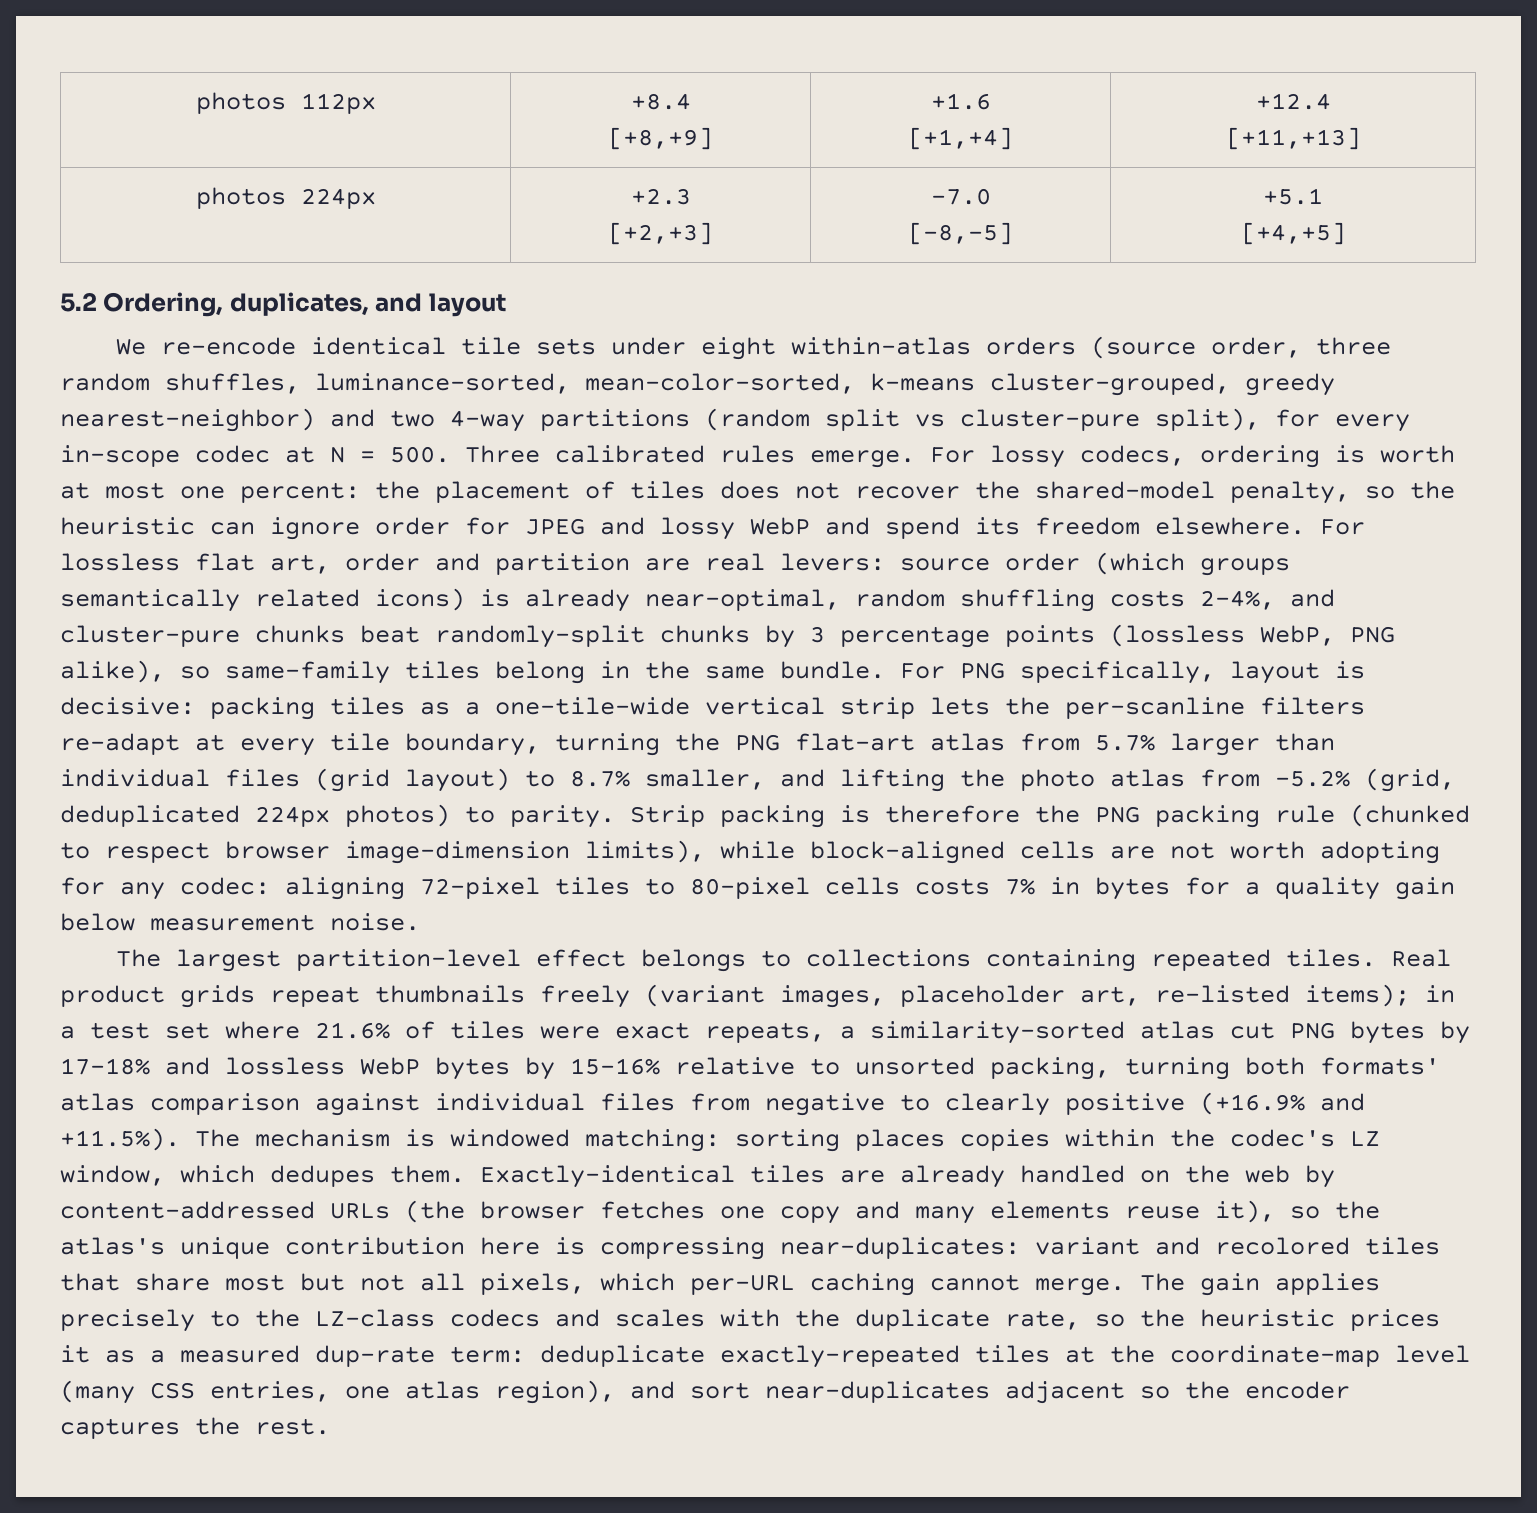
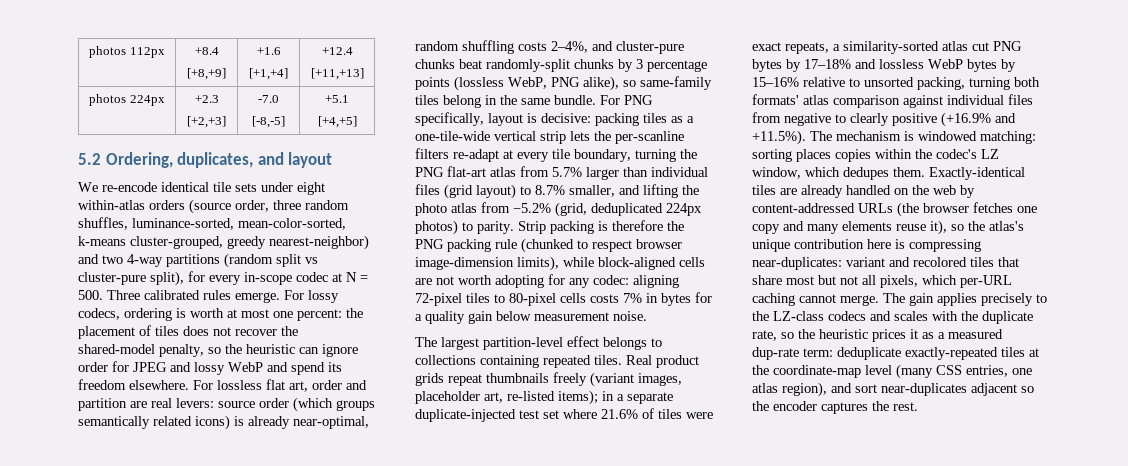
- in a test set where 21.6% of tiles were exact repeats, a similarity-sorted atlas cut PNG bytes by 17–18% and lossless WebP bytes by 15–16% relative to unsorted packing, turning both formats' atlas comparison against individual files from negative to clearly positive (+16.9% and +11.5%). The mechanism is windowed matching:
+ in a separate duplicate-injected test set where 21.6% of tiles were exact repeats, a similarity-sorted atlas cut PNG bytes by 17–18% and lossless WebP bytes by 15–16% relative to unsorted packing, turning both formats' atlas comparison against individual files from negative to clearly positive (+16.9% and +11.5%). The mechanism is windowed matching:

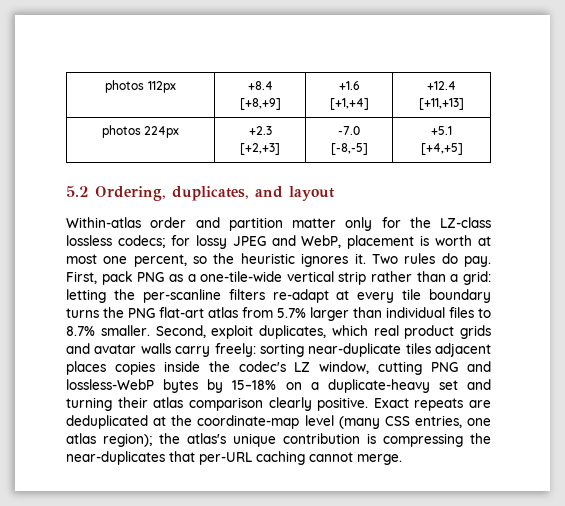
- We re-encode identical tile sets under eight within-atlas orders (source order, three random shuffles, luminance-sorted, mean-color-sorted, k-means cluster-grouped, greedy nearest-neighbor) and two 4-way partitions (random split vs cluster-pure split), for every in-scope codec at N = 500. Three calibrated rules emerge. For lossy codecs, ordering is worth at most one percent: the placement of tiles does not recover the shared-model penalty, so the heuristic can ignore order for JPEG and lossy WebP and spend its freedom elsewhere. For lossless flat art, order and partition are real levers: source order (which groups semantically related icons) is already near-optimal, random shuffling costs 2–4%, and cluster-pure chunks beat randomly-split chunks by 3 percentage points (lossless WebP, PNG alike), so same-family tiles belong in the same bundle. For PNG specifically, layout is decisive: packing tiles as a one-tile-wide vertical strip lets the per-scanline filters re-adapt at every tile boundary, turning the PNG flat-art atlas from 5.7% larger than individual files (grid layout) to 8.7% smaller, and lifting the photo atlas from −5.2% (grid, deduplicated 224px photos) to parity. Strip packing is therefore the PNG packing rule (chunked to respect browser image-dimension limits), while block-aligned cells are not worth adopting for any codec: aligning 72-pixel tiles to 80-pixel cells costs 7% in bytes for a quality gain below measurement noise.
- The largest partition-level effect belongs to collections containing repeated tiles. Real product grids repeat thumbnails freely (variant images, placeholder art, re-listed items); in a separate duplicate-injected test set where 21.6% of tiles were exact repeats, a similarity-sorted atlas cut PNG bytes by 17–18% and lossless WebP bytes by 15–16% relative to unsorted packing, turning both formats' atlas comparison against individual files from negative to clearly positive (+16.9% and +11.5%). The mechanism is windowed matching: sorting places copies within the codec's LZ window, which dedupes them. Exactly-identical tiles are already handled on the web by content-addressed URLs (the browser fetches one copy and many elements reuse it), so the atlas's unique contribution here is compressing near-duplicates: variant and recolored tiles that share most but not all pixels, which per-URL caching cannot merge. The gain applies precisely to the LZ-class codecs and scales with the duplicate rate, so the heuristic prices it as a measured dup-rate term: deduplicate exactly-repeated tiles at the coordinate-map level (many CSS entries, one atlas region), and sort near-duplicates adjacent so the encoder captures the rest.
+ Within-atlas order and partition matter only for the LZ-class lossless codecs; for lossy JPEG and WebP, placement is worth at most one percent, so the heuristic ignores it. Two rules do pay. First, pack PNG as a one-tile-wide vertical strip rather than a grid: letting the per-scanline filters re-adapt at every tile boundary turns the PNG flat-art atlas from 5.7% larger than individual files to 8.7% smaller. Second, exploit duplicates, which real product grids and avatar walls carry freely: sorting near-duplicate tiles adjacent places copies inside the codec's LZ window, cutting PNG and lossless-WebP bytes by 15–18% on a duplicate-heavy set and turning their atlas comparison clearly positive. Exact repeats are deduplicated at the coordinate-map level (many CSS entries, one atlas region); the atlas's unique contribution is compressing the near-duplicates that per-URL caching cannot merge.

